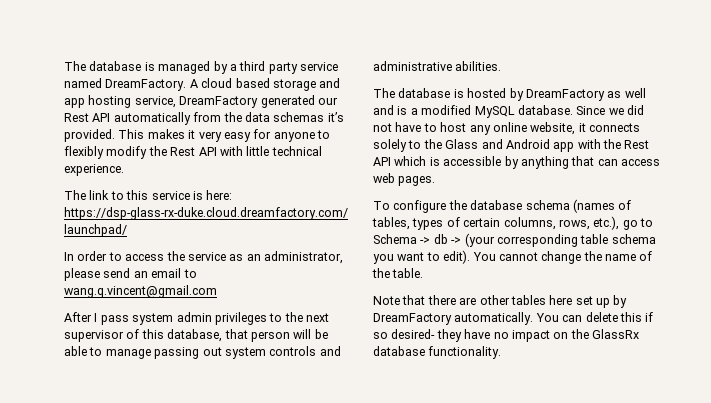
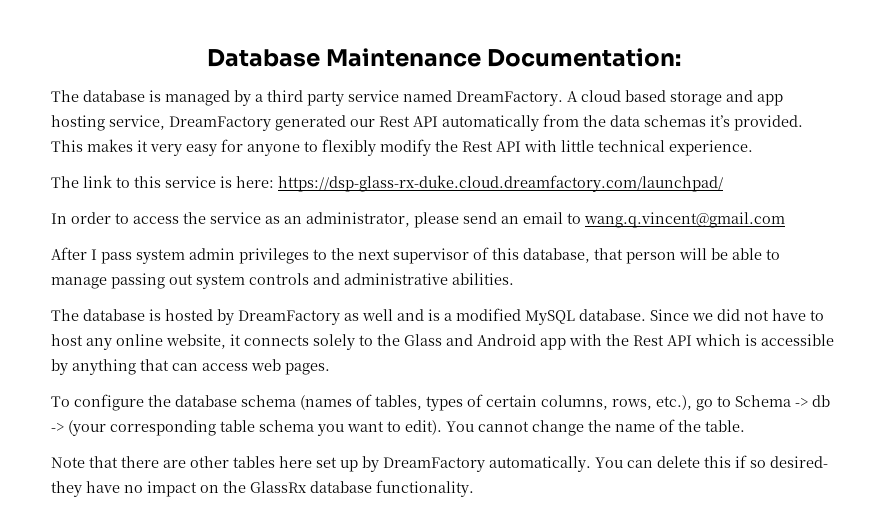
+ Database Maintenance Documentation:

